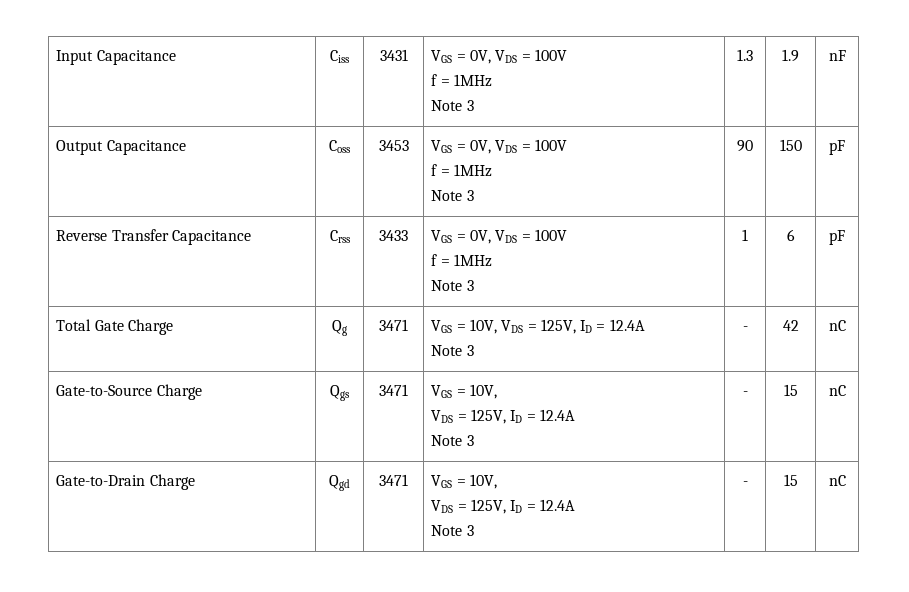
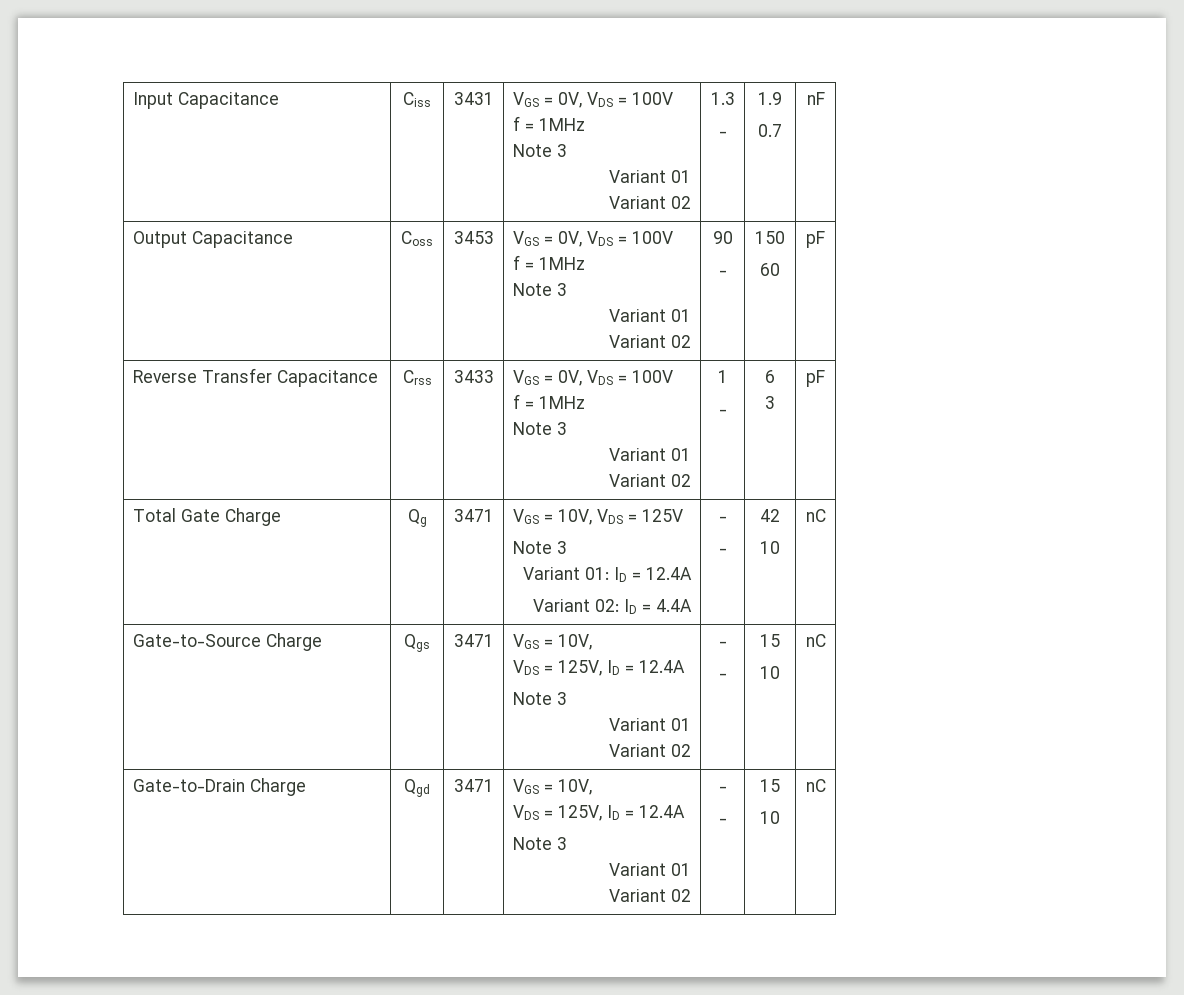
  Input Capacitance | Ciss | 3431 | VGS = 0V, VDS = 100V
  f = 1MHz
- Note 3 | 1.3 | 1.9 | nF
+ Note 3
+ Variant 01
+ Variant 02 | 1.3
+ - | 1.9
+ 0.7 | nF
  Output Capacitance | Coss | 3453 | VGS = 0V, VDS = 100V
  f = 1MHz
- Note 3 | 90 | 150 | pF
+ Note 3
+ Variant 01
+ Variant 02 | 90
+ - | 150
+ 60 | pF
  Reverse Transfer Capacitance | Crss | 3433 | VGS = 0V, VDS = 100V
  f = 1MHz
- Note 3 | 1 | 6 | pF
+ Note 3
+ Variant 01
+ Variant 02 | 1
+ - | 6
+ 3 | pF
- Total Gate Charge | Qg | 3471 | VGS = 10V, VDS = 125V, ID = 12.4A
- Note 3 | - | 42 | nC
+ Total Gate Charge | Qg | 3471 | VGS = 10V, VDS = 125V
+ Note 3
+ Variant 01: ID = 12.4A
+ Variant 02: ID = 4.4A | -
+ - | 42
+ 10 | nC
  Gate-to-Source Charge | Qgs | 3471 | VGS = 10V,
  VDS = 125V, ID = 12.4A
- Note 3 | - | 15 | nC
+ Note 3
+ Variant 01
+ Variant 02 | -
+ - | 15
+ 10 | nC
  Gate-to-Drain Charge | Qgd | 3471 | VGS = 10V,
  VDS = 125V, ID = 12.4A
- Note 3 | - | 15 | nC
+ Note 3
+ Variant 01
+ Variant 02 | -
+ - | 15
+ 10 | nC

